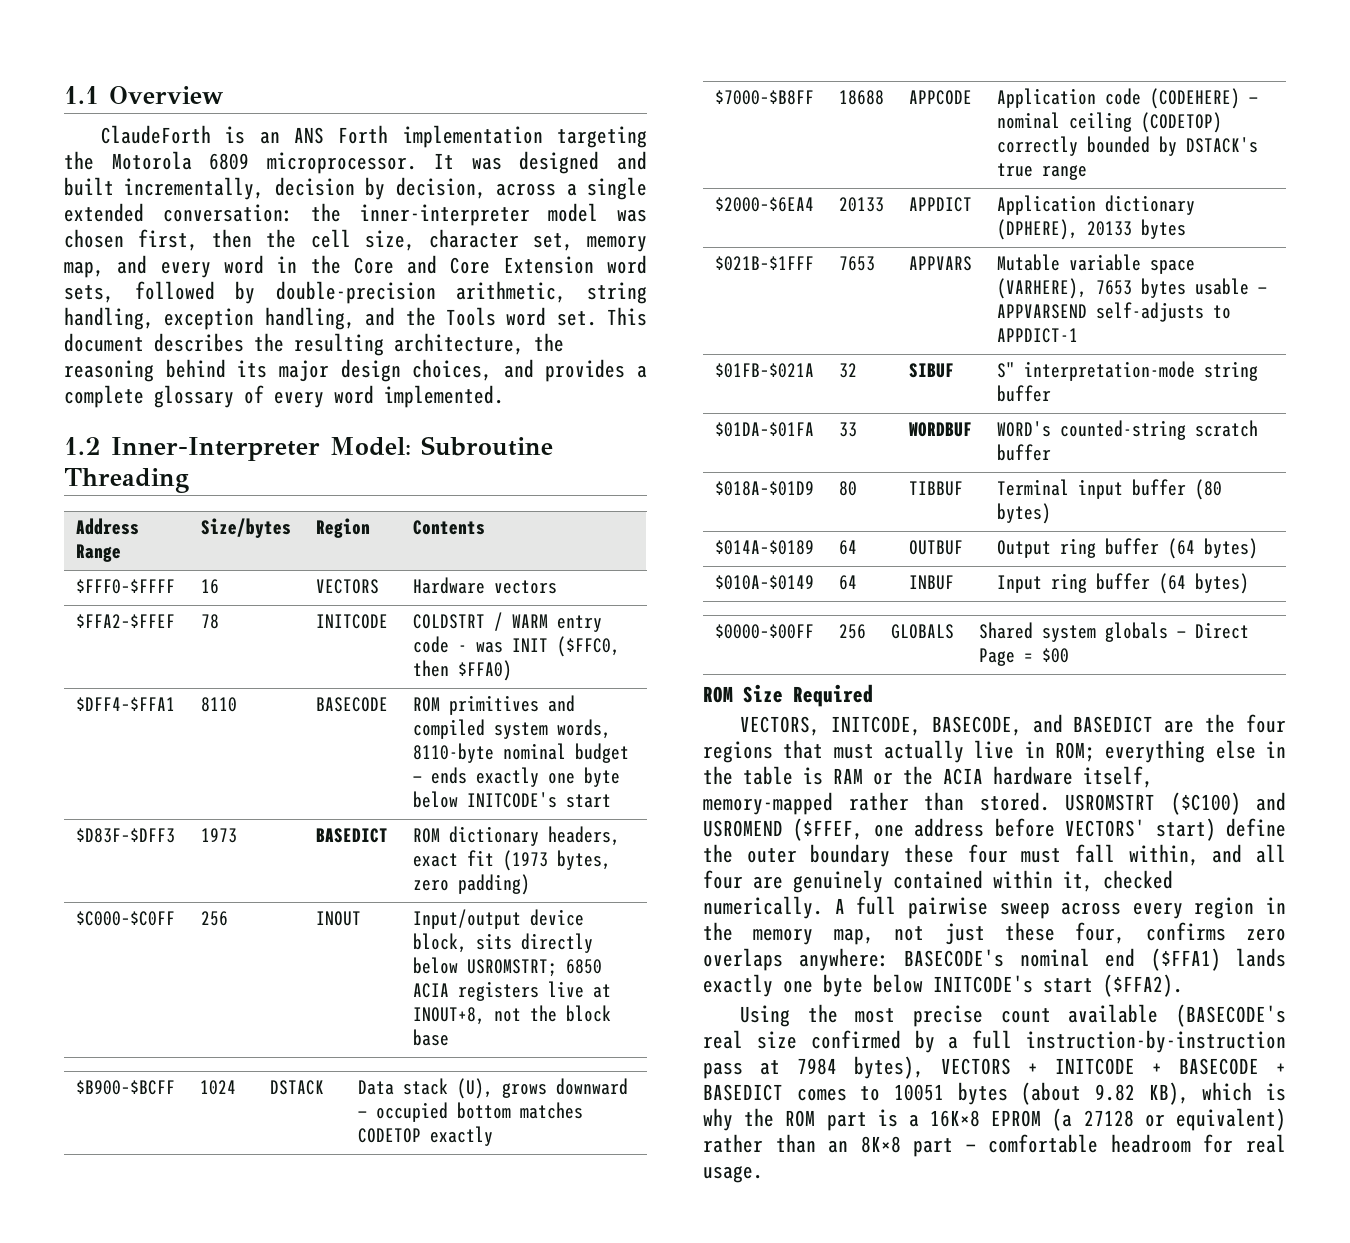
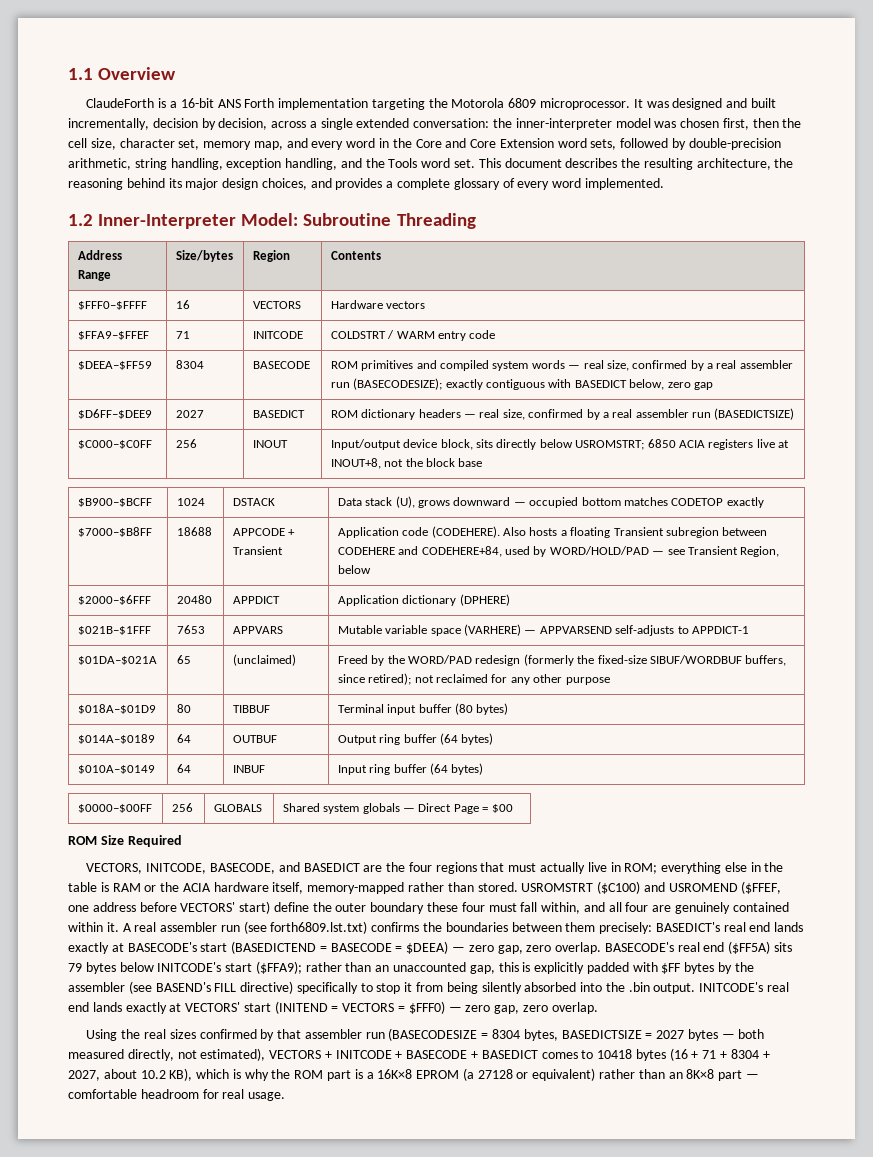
- ClaudeForth is an ANS Forth implementation targeting the Motorola 6809 microprocessor.
+ ClaudeForth is a 16-bit ANS Forth implementation targeting the Motorola 6809 microprocessor.
- $FFA2–$FFEF | 78 | INITCODE | COLDSTRT / WARM entry code - was INIT ($FFC0, then $FFA0)
- $DFF4–$FFA1 | 8110 | BASECODE | ROM primitives and compiled system words, 8110-byte nominal budget — ends exactly one byte below INITCODE's start
- $D83F–$DFF3 | 1973 | BASEDICT | ROM dictionary headers, exact fit (1973 bytes, zero padding)
+ $FFA9–$FFEF | 71 | INITCODE | COLDSTRT / WARM entry code
+ $DEEA–$FF59 | 8304 | BASECODE | ROM primitives and compiled system words — real size, confirmed by a real assembler run (BASECODESIZE); exactly contiguous with BASEDICT below, zero gap
+ $D6FF–$DEE9 | 2027 | BASEDICT | ROM dictionary headers — real size, confirmed by a real assembler run (BASEDICTSIZE)
- $7000–$B8FF | 18688 | APPCODE | Application code (CODEHERE) — nominal ceiling (CODETOP) correctly bounded by DSTACK's true range
- $2000–$6EA4 | 20133 | APPDICT | Application dictionary (DPHERE), 20133 bytes
+ $7000–$B8FF | 18688 | APPCODE + Transient | Application code (CODEHERE). Also hosts a floating Transient subregion between CODEHERE and CODEHERE+84, used by WORD/HOLD/PAD — see Transient Region, below
+ $2000–$6FFF | 20480 | APPDICT | Application dictionary (DPHERE)
- $021B–$1FFF | 7653 | APPVARS | Mutable variable space (VARHERE), 7653 bytes usable — APPVARSEND self-adjusts to APPDICT-1
+ $021B–$1FFF | 7653 | APPVARS | Mutable variable space (VARHERE) — APPVARSEND self-adjusts to APPDICT-1
- $01FB–$021A | 32 | SIBUF | S" interpretation-mode string buffer
- $01DA–$01FA | 33 | WORDBUF | WORD's counted-string scratch buffer
+ $01DA–$021A | 65 | (unclaimed) | Freed by the WORD/PAD redesign (formerly the fixed-size SIBUF/WORDBUF buffers, since retired); not reclaimed for any other purpose
- USROMSTRT ($C100) and USROMEND ($FFEF, one address before VECTORS' start) define the outer boundary these four must fall within, and all four are genuinely contained within it, checked numerically. A full pairwise sweep across every region in the memory map, not just these four, confirms zero overlaps anywhere: BASECODE's nominal end ($FFA1) lands exactly one byte below INITCODE's start ($FFA2).
- Using the most precise count available (BASECODE's real size confirmed by a full instruction-by-instruction pass at 7984 bytes), VECTORS + INITCODE + BASECODE + BASEDICT comes to 10051 bytes (about 9.82 KB), which is why the ROM part is a 16K×8 EPROM (a 27128 or equivalent) rather than an 8K×8 part — comfortable headroom for real usage.
+ USROMSTRT ($C100) and USROMEND ($FFEF, one address before VECTORS' start) define the outer boundary these four must fall within, and all four are genuinely contained within it. A real assembler run (see forth6809.lst.txt) confirms the boundaries between them precisely: BASEDICT's real end lands exactly at BASECODE's start (BASEDICTEND = BASECODE = $DEEA) — zero gap, zero overlap. BASECODE's real end ($FF5A) sits 79 bytes below INITCODE's start ($FFA9); rather than an unaccounted gap, this is explicitly padded with $FF bytes by the assembler (see BASEND's FILL directive) specifically to stop it from being silently absorbed into the .bin output. INITCODE's real end lands exactly at VECTORS' start (INITEND = VECTORS = $FFF0) — zero gap, zero overlap.
+ Using the real sizes confirmed by that assembler run (BASECODESIZE = 8304 bytes, BASEDICTSIZE = 2027 bytes — both measured directly, not estimated), VECTORS + INITCODE + BASECODE + BASEDICT comes to 10418 bytes (16 + 71 + 8304 + 2027, about 10.2 KB), which is why the ROM part is a 16K×8 EPROM (a 27128 or equivalent) rather than an 8K×8 part — comfortable headroom for real usage.

